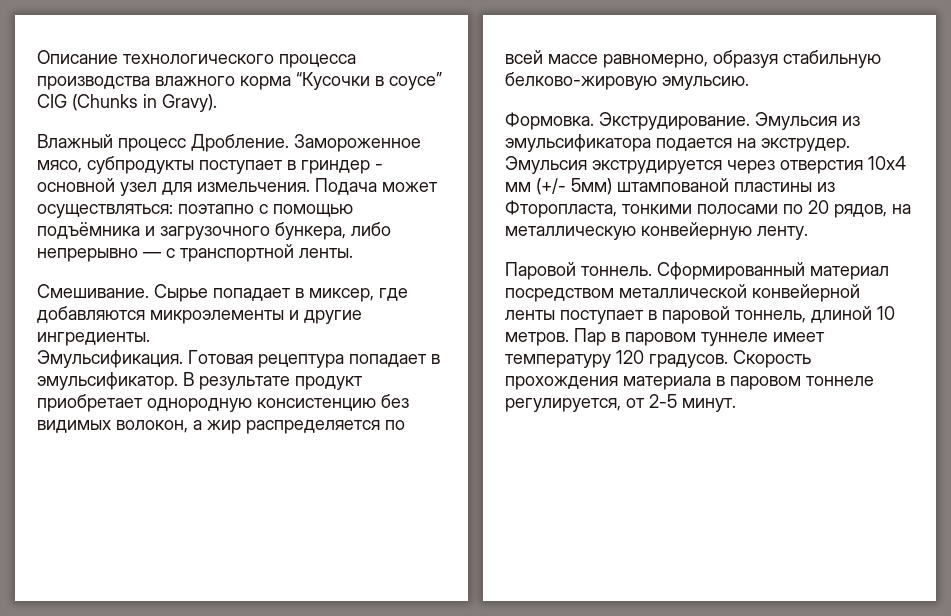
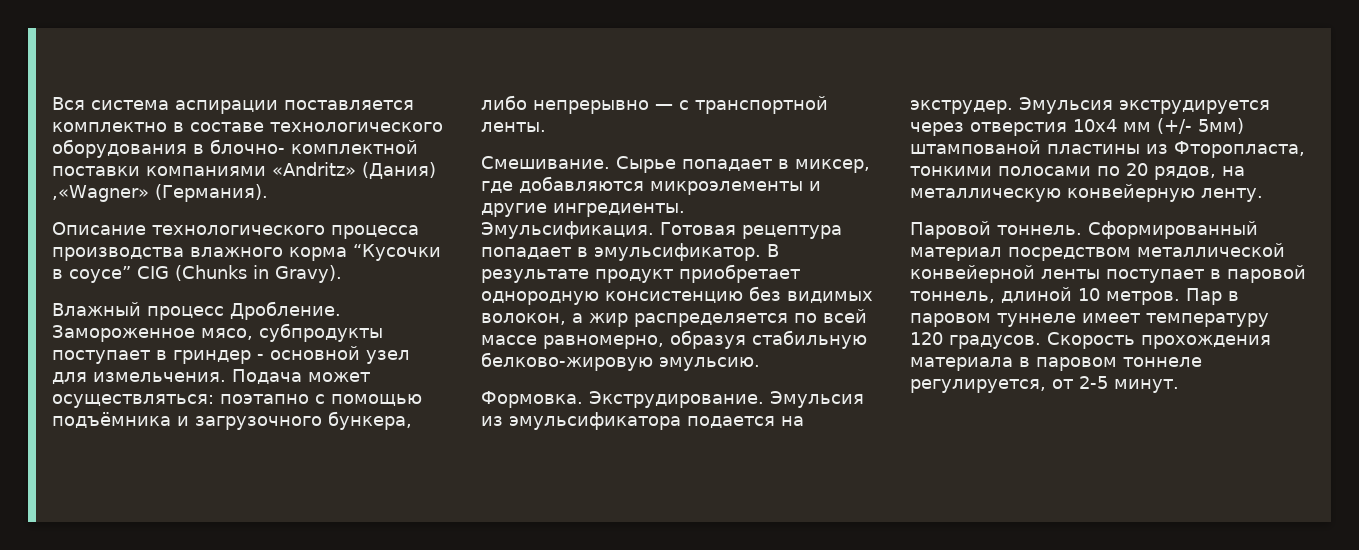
+ Вся система аспирации поставляется комплектно в составе технологического оборудования в блочно- комплектной поставки компаниями «Andritz» (Дания) ,«Wagner» (Германия).

